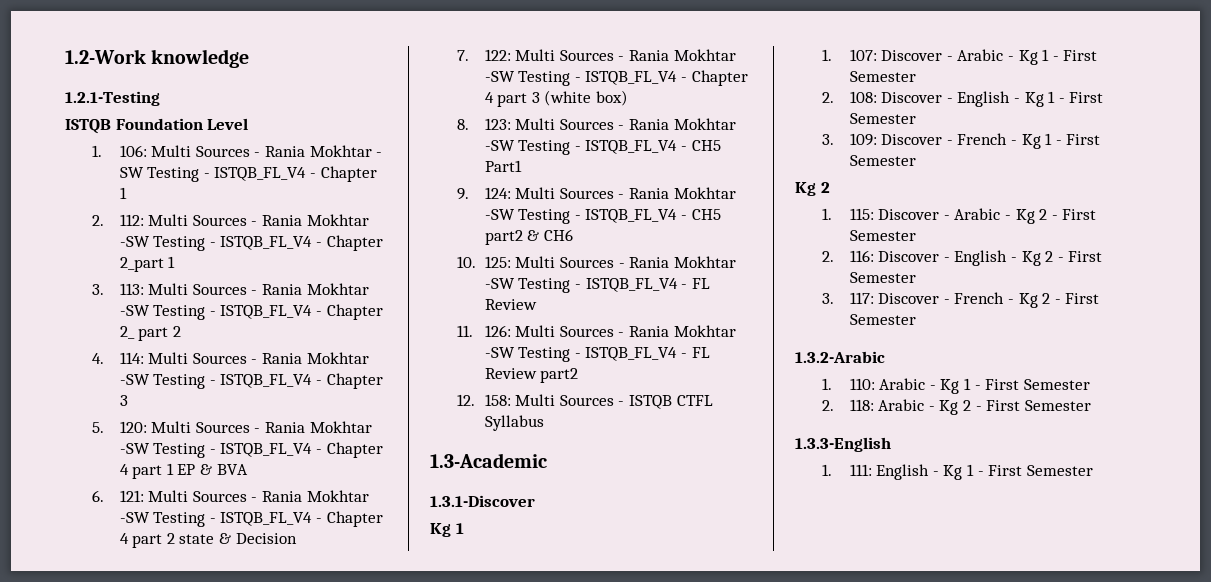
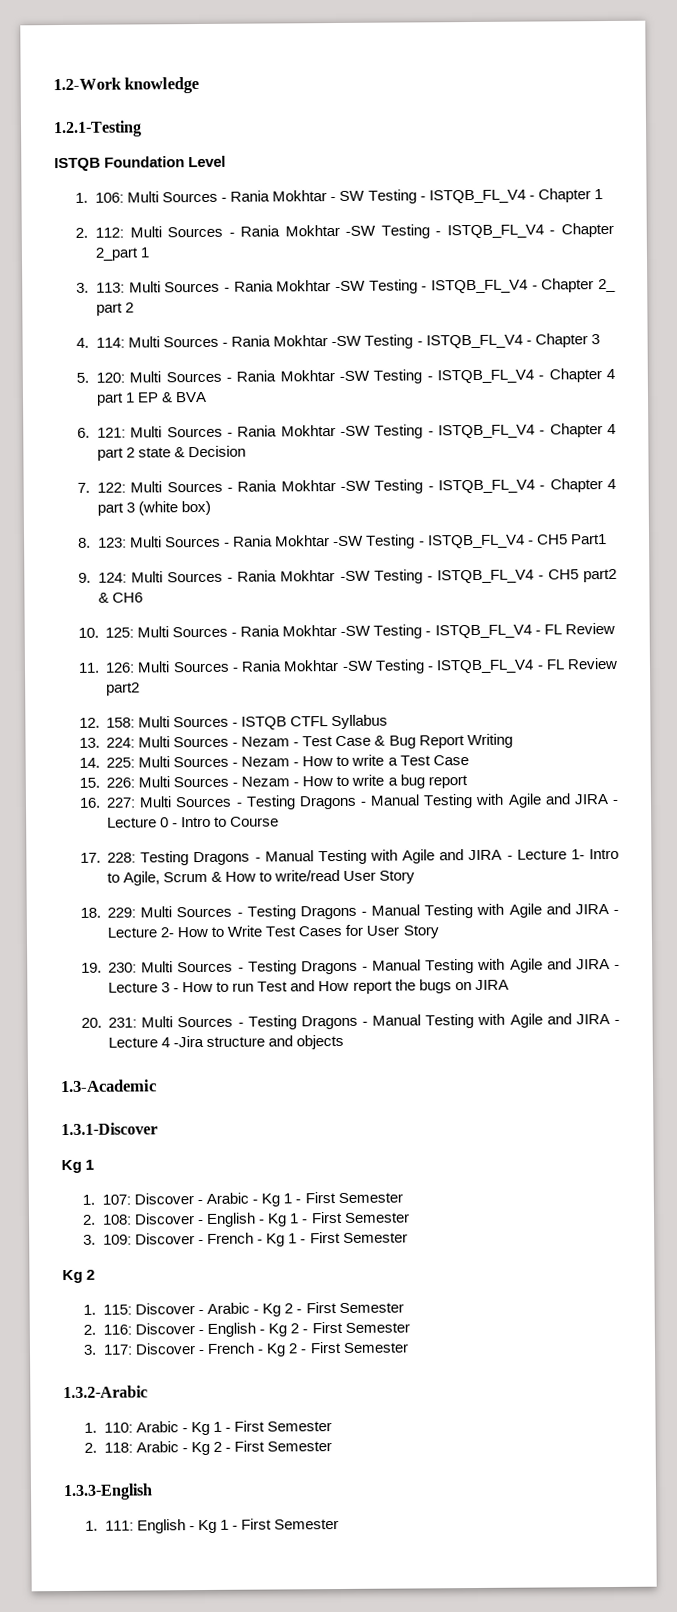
+ 13. 224: Multi Sources - Nezam - Test Case & Bug Report Writing
+ 14. 225: Multi Sources - Nezam - How to write a Test Case
+ 15. 226: Multi Sources - Nezam - How to write a bug report
+ 16. 227: Multi Sources - Testing Dragons - Manual Testing with Agile and JIRA - Lecture 0 - Intro to Course
+ 17. 228: Testing Dragons - Manual Testing with Agile and JIRA - Lecture 1- Intro to Agile, Scrum & How to write/read User Story
+ 18. 229: Multi Sources - Testing Dragons - Manual Testing with Agile and JIRA - Lecture 2- How to Write Test Cases for User Story
+ 19. 230: Multi Sources - Testing Dragons - Manual Testing with Agile and JIRA - Lecture 3 - How to run Test and How report the bugs on JIRA
+ 20. 231: Multi Sources - Testing Dragons - Manual Testing with Agile and JIRA - Lecture 4 -Jira structure and objects

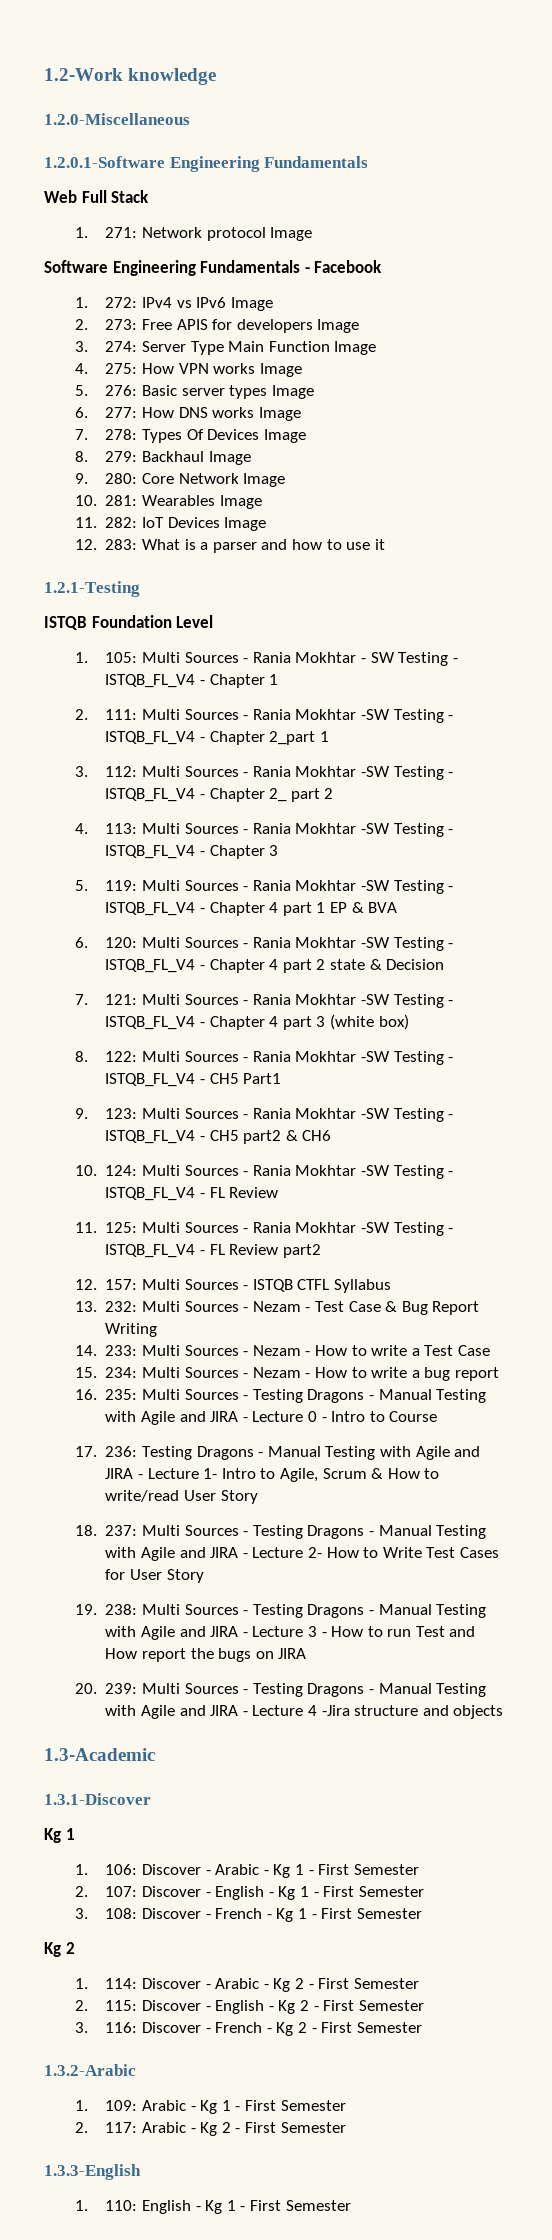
+ 1.2.0-Miscellaneous
+ 1.2.0.1-Software Engineering Fundamentals
+ Web Full Stack
+ 1. 271: Network protocol Image
+ Software Engineering Fundamentals - Facebook
+ 1. 272: IPv4 vs IPv6 Image
+ 2. 273: Free APIS for developers Image
+ 3. 274: Server Type Main Function Image
+ 4. 275: How VPN works Image
+ 5. 276: Basic server types Image
+ 6. 277: How DNS works Image
+ 7. 278: Types Of Devices Image
+ 8. 279: Backhaul Image
+ 9. 280: Core Network Image
+ 10. 281: Wearables Image
+ 11. 282: IoT Devices Image
+ 12. 283: What is a parser and how to use it
- 1. 106: Multi Sources - Rania Mokhtar - SW Testing - ISTQB_FL_V4 - Chapter 1
+ 1. 105: Multi Sources - Rania Mokhtar - SW Testing - ISTQB_FL_V4 - Chapter 1
- 2. 112: Multi Sources - Rania Mokhtar -SW Testing - ISTQB_FL_V4 - Chapter 2_part 1
+ 2. 111: Multi Sources - Rania Mokhtar -SW Testing - ISTQB_FL_V4 - Chapter 2_part 1
- 3. 113: Multi Sources - Rania Mokhtar -SW Testing - ISTQB_FL_V4 - Chapter 2_ part 2
+ 3. 112: Multi Sources - Rania Mokhtar -SW Testing - ISTQB_FL_V4 - Chapter 2_ part 2
- 4. 114: Multi Sources - Rania Mokhtar -SW Testing - ISTQB_FL_V4 - Chapter 3
+ 4. 113: Multi Sources - Rania Mokhtar -SW Testing - ISTQB_FL_V4 - Chapter 3
- 5. 120: Multi Sources - Rania Mokhtar -SW Testing - ISTQB_FL_V4 - Chapter 4 part 1 EP & BVA
+ 5. 119: Multi Sources - Rania Mokhtar -SW Testing - ISTQB_FL_V4 - Chapter 4 part 1 EP & BVA
- 6. 121: Multi Sources - Rania Mokhtar -SW Testing - ISTQB_FL_V4 - Chapter 4 part 2 state & Decision
+ 6. 120: Multi Sources - Rania Mokhtar -SW Testing - ISTQB_FL_V4 - Chapter 4 part 2 state & Decision
- 7. 122: Multi Sources - Rania Mokhtar -SW Testing - ISTQB_FL_V4 - Chapter 4 part 3 (white box)
+ 7. 121: Multi Sources - Rania Mokhtar -SW Testing - ISTQB_FL_V4 - Chapter 4 part 3 (white box)
- 8. 123: Multi Sources - Rania Mokhtar -SW Testing - ISTQB_FL_V4 - CH5 Part1
+ 8. 122: Multi Sources - Rania Mokhtar -SW Testing - ISTQB_FL_V4 - CH5 Part1
- 9. 124: Multi Sources - Rania Mokhtar -SW Testing - ISTQB_FL_V4 - CH5 part2 & CH6
+ 9. 123: Multi Sources - Rania Mokhtar -SW Testing - ISTQB_FL_V4 - CH5 part2 & CH6
- 10. 125: Multi Sources - Rania Mokhtar -SW Testing - ISTQB_FL_V4 - FL Review
+ 10. 124: Multi Sources - Rania Mokhtar -SW Testing - ISTQB_FL_V4 - FL Review
- 11. 126: Multi Sources - Rania Mokhtar -SW Testing - ISTQB_FL_V4 - FL Review part2
+ 11. 125: Multi Sources - Rania Mokhtar -SW Testing - ISTQB_FL_V4 - FL Review part2
- 12. 158: Multi Sources - ISTQB CTFL Syllabus
+ 12. 157: Multi Sources - ISTQB CTFL Syllabus
- 13. 224: Multi Sources - Nezam - Test Case & Bug Report Writing
+ 13. 232: Multi Sources - Nezam - Test Case & Bug Report Writing
- 14. 225: Multi Sources - Nezam - How to write a Test Case
+ 14. 233: Multi Sources - Nezam - How to write a Test Case
- 15. 226: Multi Sources - Nezam - How to write a bug report
+ 15. 234: Multi Sources - Nezam - How to write a bug report
- 16. 227: Multi Sources - Testing Dragons - Manual Testing with Agile and JIRA - Lecture 0 - Intro to Course
+ 16. 235: Multi Sources - Testing Dragons - Manual Testing with Agile and JIRA - Lecture 0 - Intro to Course
- 17. 228: Testing Dragons - Manual Testing with Agile and JIRA - Lecture 1- Intro to Agile, Scrum & How to write/read User Story
+ 17. 236: Testing Dragons - Manual Testing with Agile and JIRA - Lecture 1- Intro to Agile, Scrum & How to write/read User Story
- 18. 229: Multi Sources - Testing Dragons - Manual Testing with Agile and JIRA - Lecture 2- How to Write Test Cases for User Story
+ 18. 237: Multi Sources - Testing Dragons - Manual Testing with Agile and JIRA - Lecture 2- How to Write Test Cases for User Story
- 19. 230: Multi Sources - Testing Dragons - Manual Testing with Agile and JIRA - Lecture 3 - How to run Test and How report the bugs on JIRA
+ 19. 238: Multi Sources - Testing Dragons - Manual Testing with Agile and JIRA - Lecture 3 - How to run Test and How report the bugs on JIRA
- 20. 231: Multi Sources - Testing Dragons - Manual Testing with Agile and JIRA - Lecture 4 -Jira structure and objects
+ 20. 239: Multi Sources - Testing Dragons - Manual Testing with Agile and JIRA - Lecture 4 -Jira structure and objects
- 1. 107: Discover - Arabic - Kg 1 - First Semester
+ 1. 106: Discover - Arabic - Kg 1 - First Semester
- 2. 108: Discover - English - Kg 1 - First Semester
+ 2. 107: Discover - English - Kg 1 - First Semester
- 3. 109: Discover - French - Kg 1 - First Semester
+ 3. 108: Discover - French - Kg 1 - First Semester
- 1. 115: Discover - Arabic - Kg 2 - First Semester
+ 1. 114: Discover - Arabic - Kg 2 - First Semester
- 2. 116: Discover - English - Kg 2 - First Semester
+ 2. 115: Discover - English - Kg 2 - First Semester
- 3. 117: Discover - French - Kg 2 - First Semester
+ 3. 116: Discover - French - Kg 2 - First Semester
- 1. 110: Arabic - Kg 1 - First Semester
- 2. 118: Arabic - Kg 2 - First Semester
+ 1. 109: Arabic - Kg 1 - First Semester
+ 2. 117: Arabic - Kg 2 - First Semester
- 1. 111: English - Kg 1 - First Semester
+ 1. 110: English - Kg 1 - First Semester

